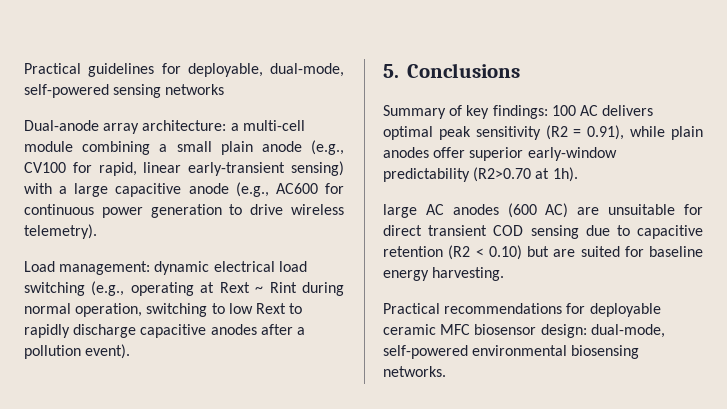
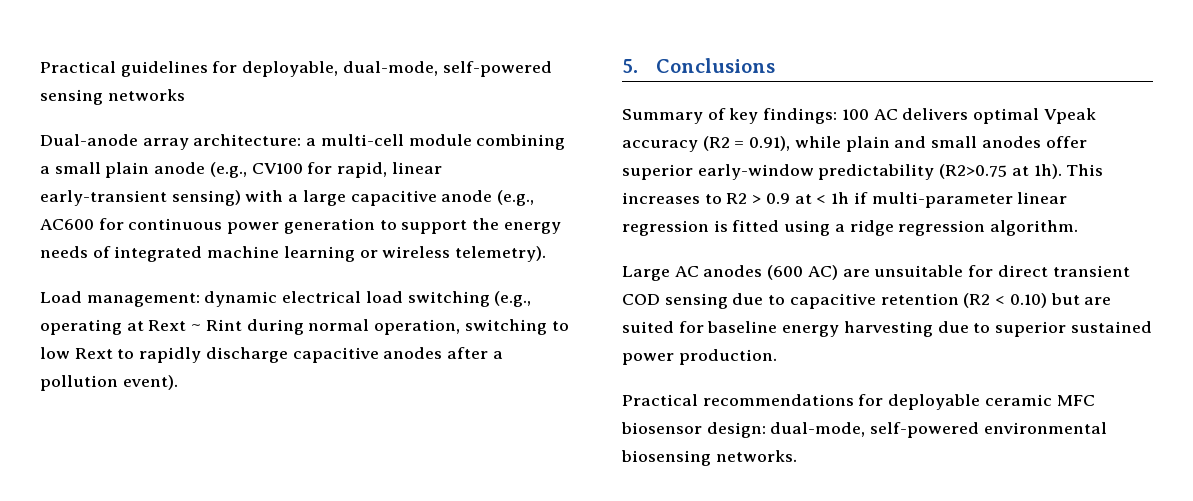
- Dual-anode array architecture: a multi-cell module combining a small plain anode (e.g., CV100 for rapid, linear early-transient sensing) with a large capacitive anode (e.g., AC600 for continuous power generation to drive wireless telemetry).
+ Dual-anode array architecture: a multi-cell module combining a small plain anode (e.g., CV100 for rapid, linear early-transient sensing) with a large capacitive anode (e.g., AC600 for continuous power generation to support the energy needs of integrated machine learning or wireless telemetry).
- Summary of key findings: 100 AC delivers optimal peak sensitivity (R2 = 0.91), while plain anodes offer superior early-window predictability (R2>0.70 at 1h).
- large AC anodes (600 AC) are unsuitable for direct transient COD sensing due to capacitive retention (R2 < 0.10) but are suited for baseline energy harvesting.
+ Summary of key findings: 100 AC delivers optimal Vpeak accuracy (R2 = 0.91), while plain and small anodes offer superior early-window predictability (R2>0.75 at 1h). This increases to R2 > 0.9 at < 1h if multi-parameter linear regression is fitted using a ridge regression algorithm.
+ Large AC anodes (600 AC) are unsuitable for direct transient COD sensing due to capacitive retention (R2 < 0.10) but are suited for baseline energy harvesting due to superior sustained power production.

